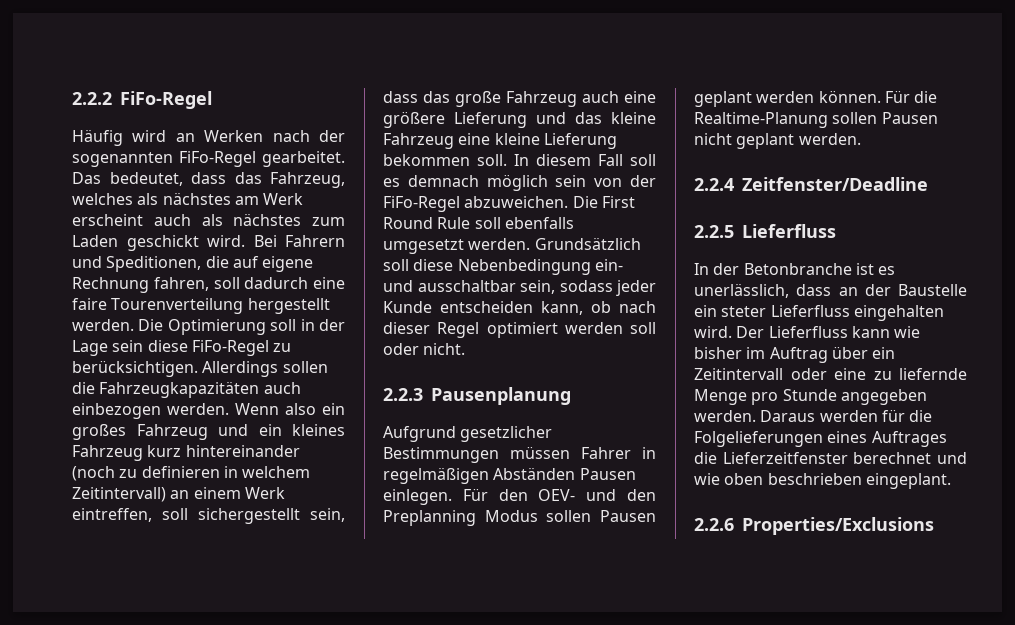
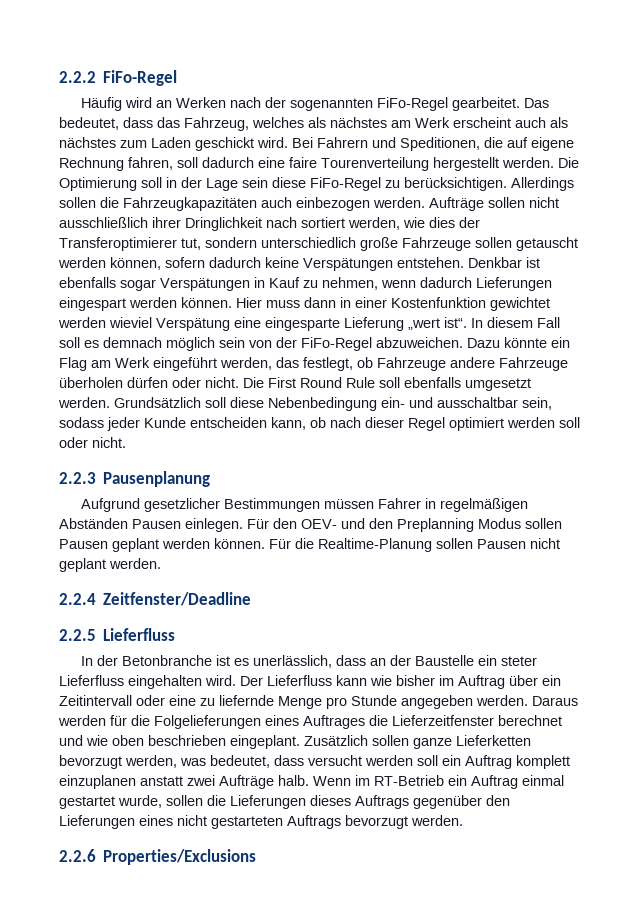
- Wenn also ein großes Fahrzeug und ein kleines Fahrzeug kurz hintereinander (noch zu definieren in welchem Zeitintervall) an einem Werk eintreffen, soll sichergestellt sein, dass das große Fahrzeug auch eine größere Lieferung und das kleine Fahrzeug eine kleine Lieferung bekommen soll.
+ Aufträge sollen nicht ausschließlich ihrer Dringlichkeit nach sortiert werden, wie dies der Transferoptimierer tut, sondern unterschiedlich große Fahrzeuge sollen getauscht werden können, sofern dadurch keine Verspätungen entstehen. Denkbar ist ebenfalls sogar Verspätungen in Kauf zu nehmen, wenn dadurch Lieferungen eingespart werden können. Hier muss dann in einer Kostenfunktion gewichtet werden wieviel Verspätung eine eingesparte Lieferung „wert ist“.
+ Dazu könnte ein Flag am Werk eingeführt werden, das festlegt, ob Fahrzeuge andere Fahrzeuge überholen dürfen oder nicht.
+ Zusätzlich sollen ganze Lieferketten bevorzugt werden, was bedeutet, dass versucht werden soll ein Auftrag komplett einzuplanen anstatt zwei Aufträge halb. Wenn im RT-Betrieb ein Auftrag einmal gestartet wurde, sollen die Lieferungen dieses Auftrags gegenüber den Lieferungen eines nicht gestarteten Auftrags bevorzugt werden.

